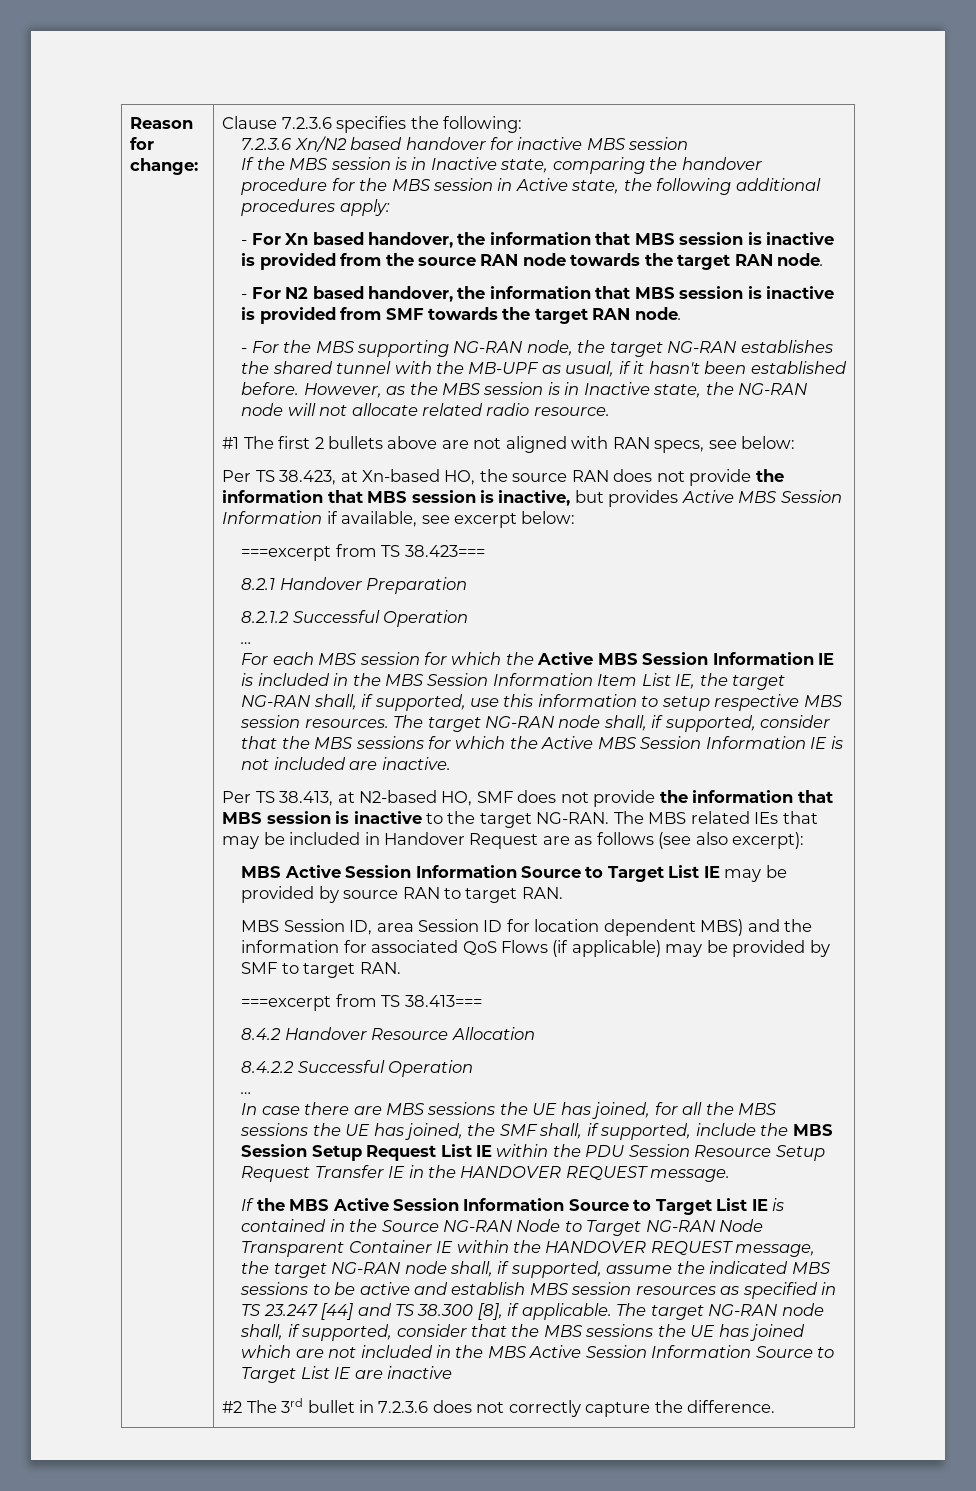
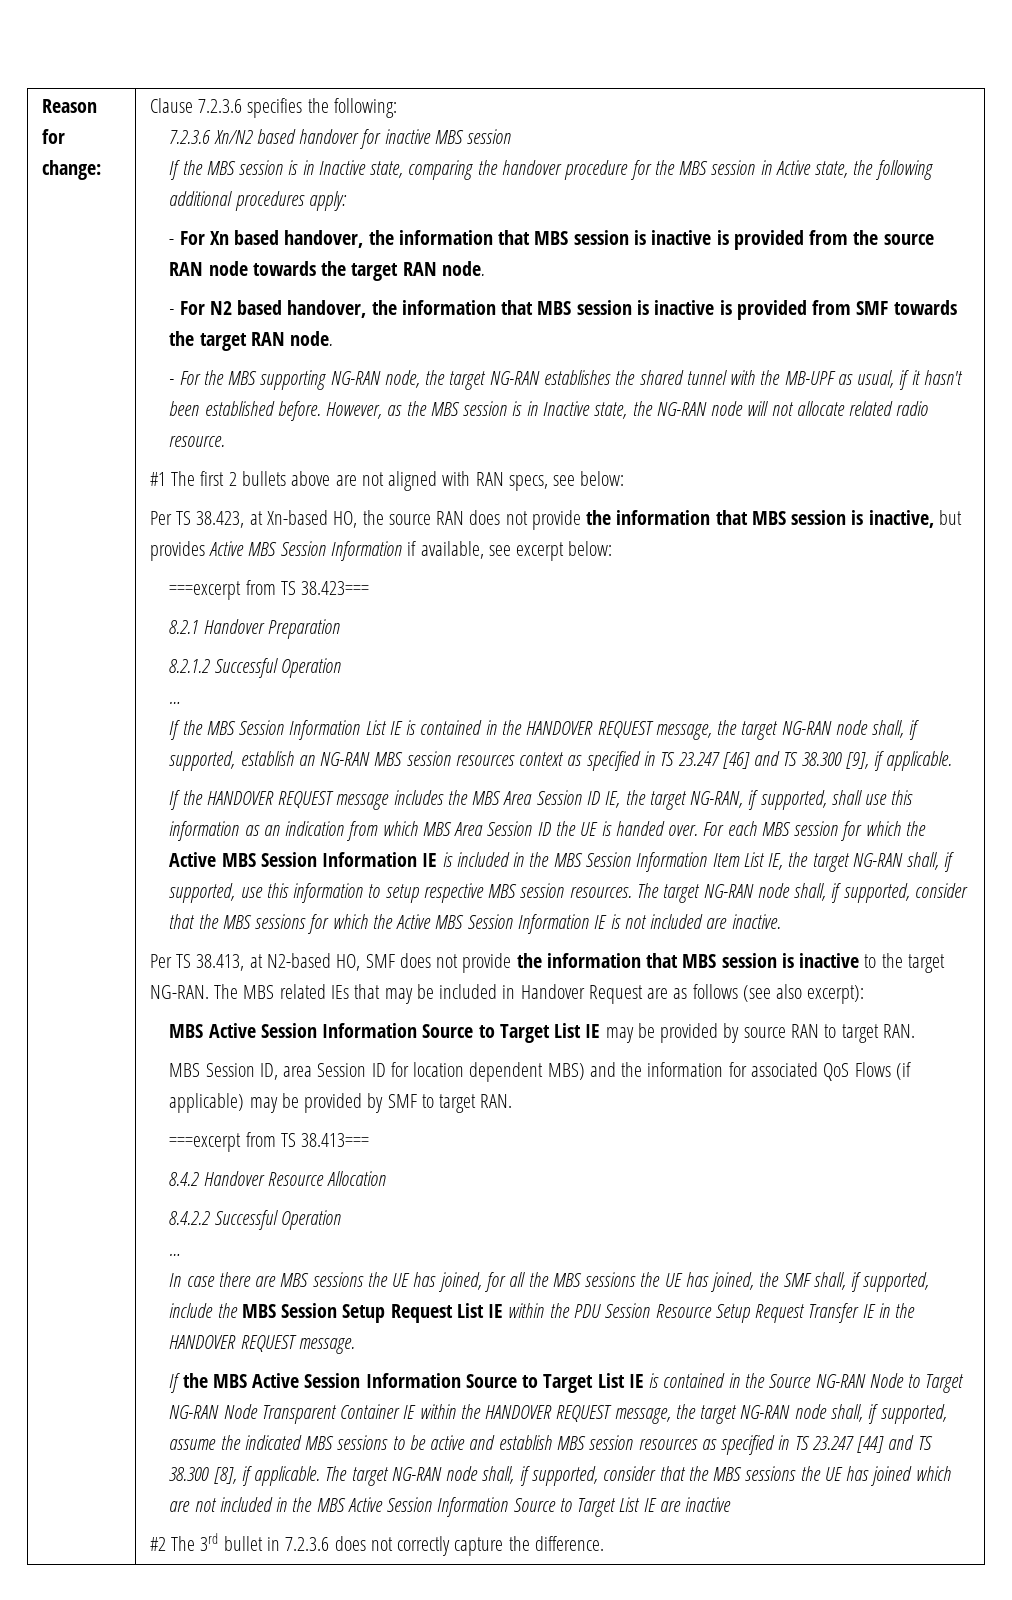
+ If the MBS Session Information List IE is contained in the HANDOVER REQUEST message, the target NG-RAN node shall, if supported, establish an NG-RAN MBS session resources context as specified in TS 23.247 [46] and TS 38.300 [9], if applicable.
+ If the HANDOVER REQUEST message includes the MBS Area Session ID IE, the target NG-RAN, if supported, shall use this information as an indication from which MBS Area Session ID the UE is handed over.

